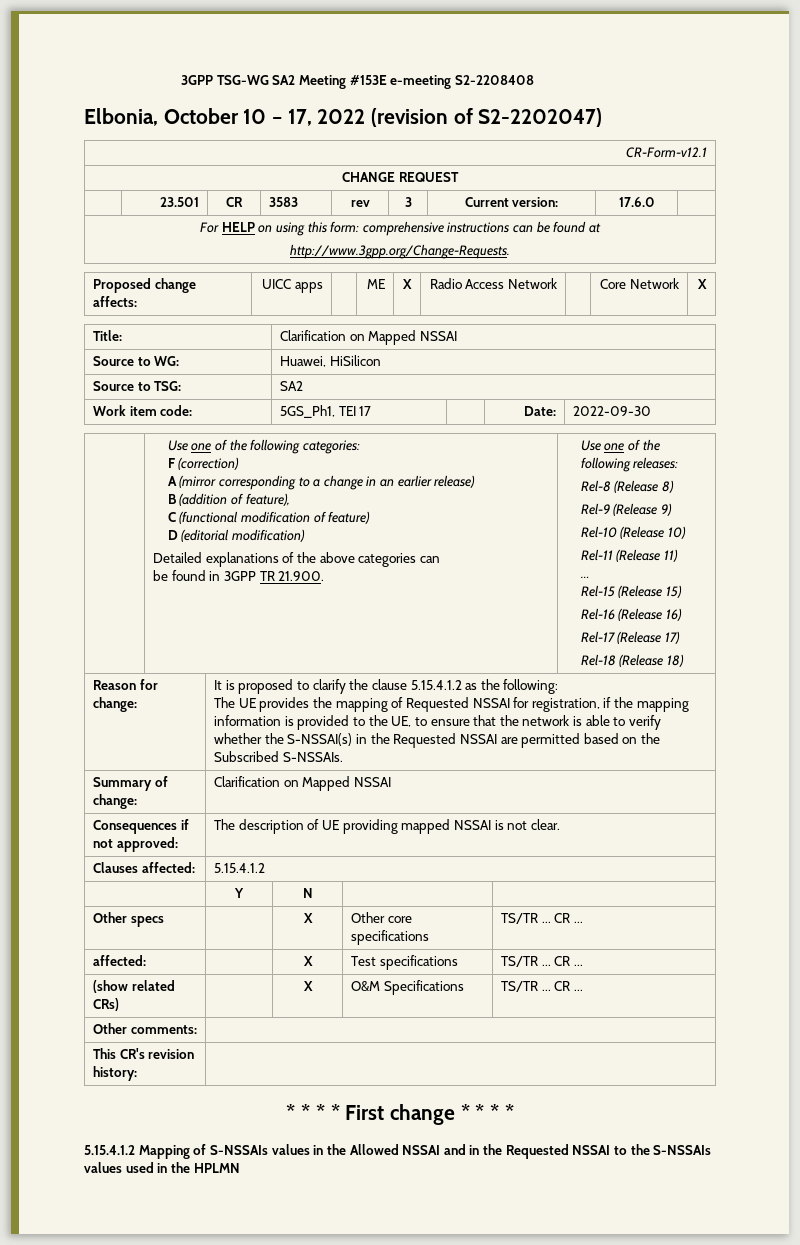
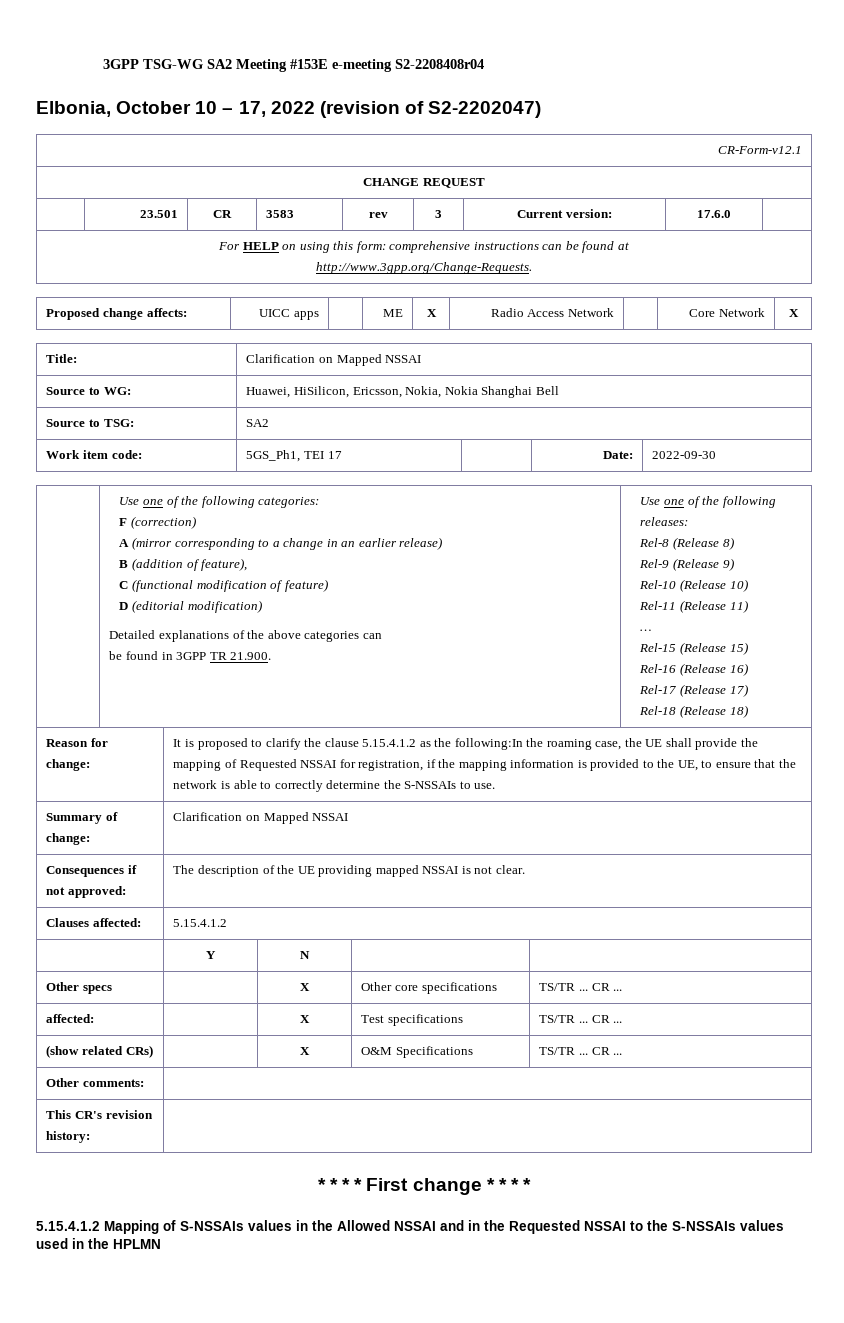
- 3GPP TSG-WG SA2 Meeting #153E e-meeting S2-2208408
+ 3GPP TSG-WG SA2 Meeting #153E e-meeting S2-2208408r04
- Source to WG: | Huawei, HiSilicon
+ Source to WG: | Huawei, HiSilicon, Ericsson, Nokia, Nokia Shanghai Bell
- It is proposed to clarify the clause 5.15.4.1.2 as the following:
- The UE provides the mapping of Requested NSSAI for registration, if the mapping information is provided to the UE, to ensure that the network is able to verify whether the S-NSSAI(s) in the Requested NSSAI are permitted based on the Subscribed S-NSSAIs.
+ It is proposed to clarify the clause 5.15.4.1.2 as the following:In the roaming case, the UE shall provide the mapping of Requested NSSAI for registration, if the mapping information is provided to the UE, to ensure that the network is able to correctly determine the S-NSSAIs to use.
- Consequences if not approved: | The description of UE providing mapped NSSAI is not clear.
+ Consequences if not approved: | The description of the UE providing mapped NSSAI is not clear.

